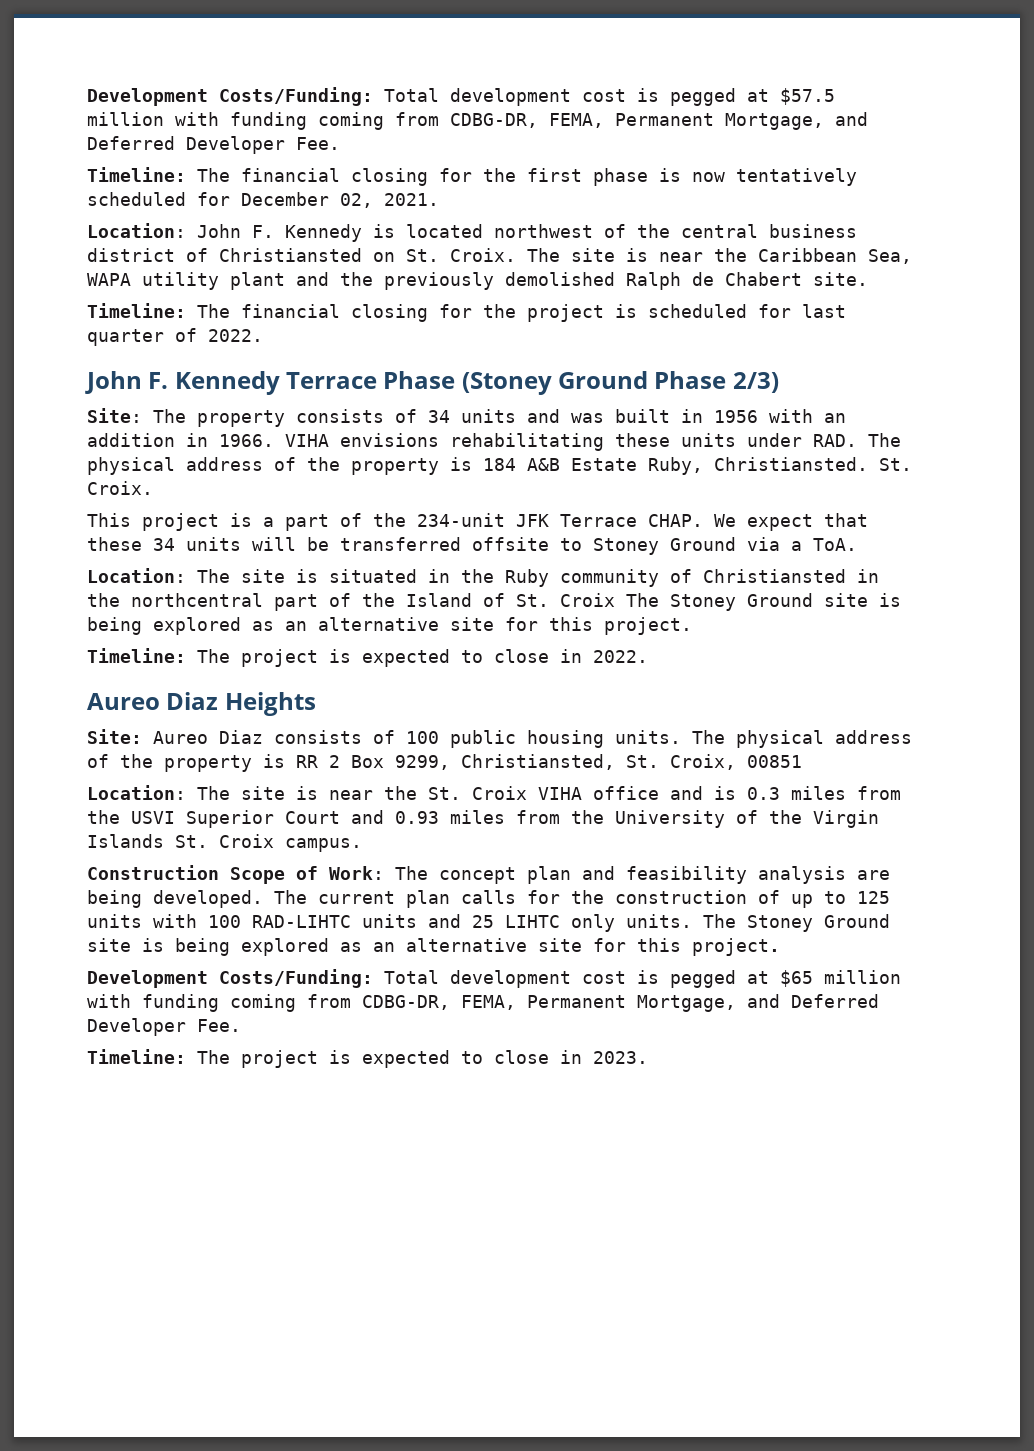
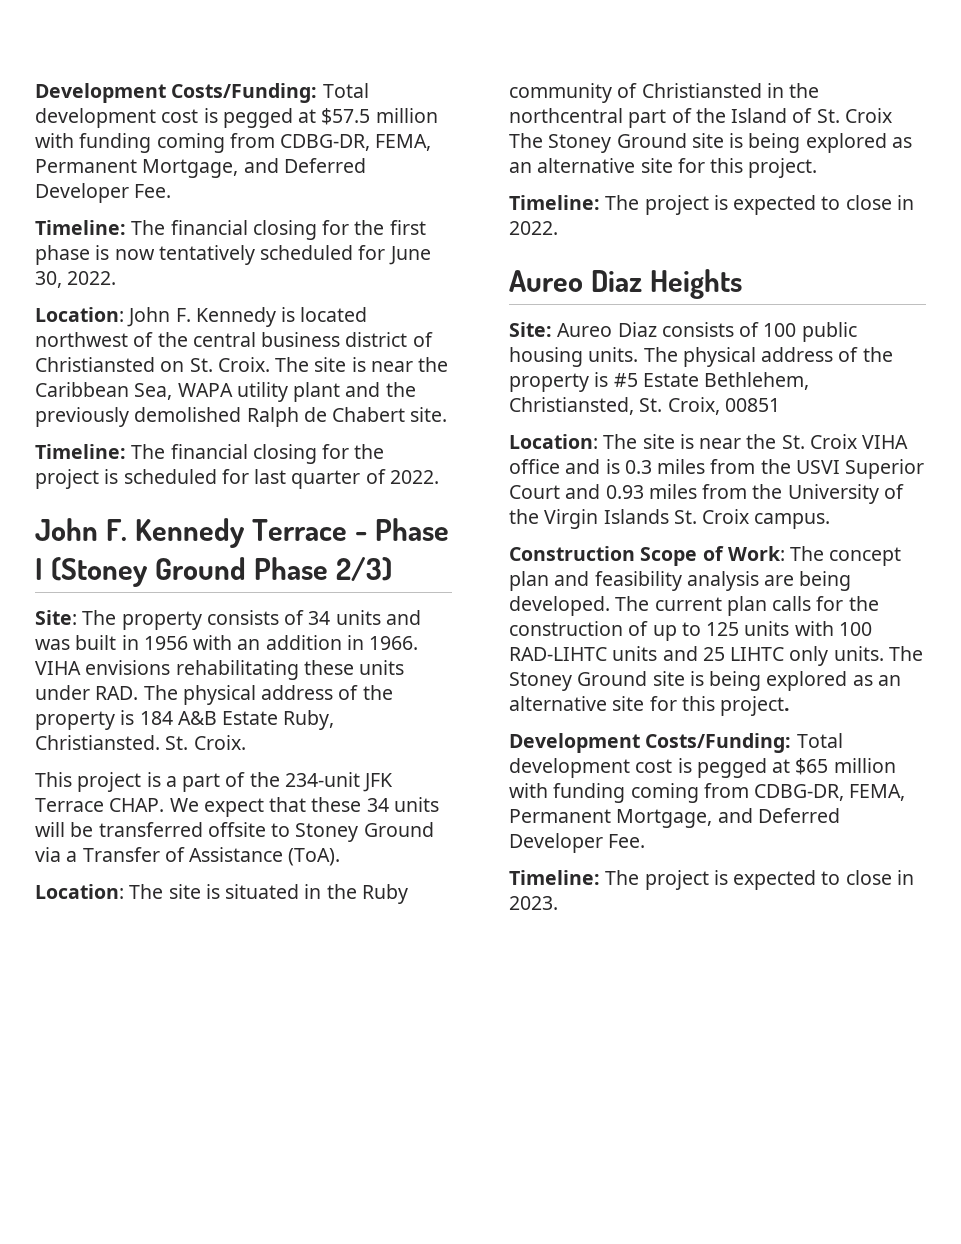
- Timeline: The financial closing for the first phase is now tentatively scheduled for December 02, 2021.
+ Timeline: The financial closing for the first phase is now tentatively scheduled for June 30, 2022.
- John F. Kennedy Terrace Phase (Stoney Ground Phase 2/3)
+ John F. Kennedy Terrace - Phase I (Stoney Ground Phase 2/3)
- We expect that these 34 units will be transferred offsite to Stoney Ground via a ToA.
+ We expect that these 34 units will be transferred offsite to Stoney Ground via a Transfer of Assistance (ToA).
- The physical address of the property is RR 2 Box 9299, Christiansted, St. Croix, 00851
+ The physical address of the property is #5 Estate Bethlehem, Christiansted, St. Croix, 00851

